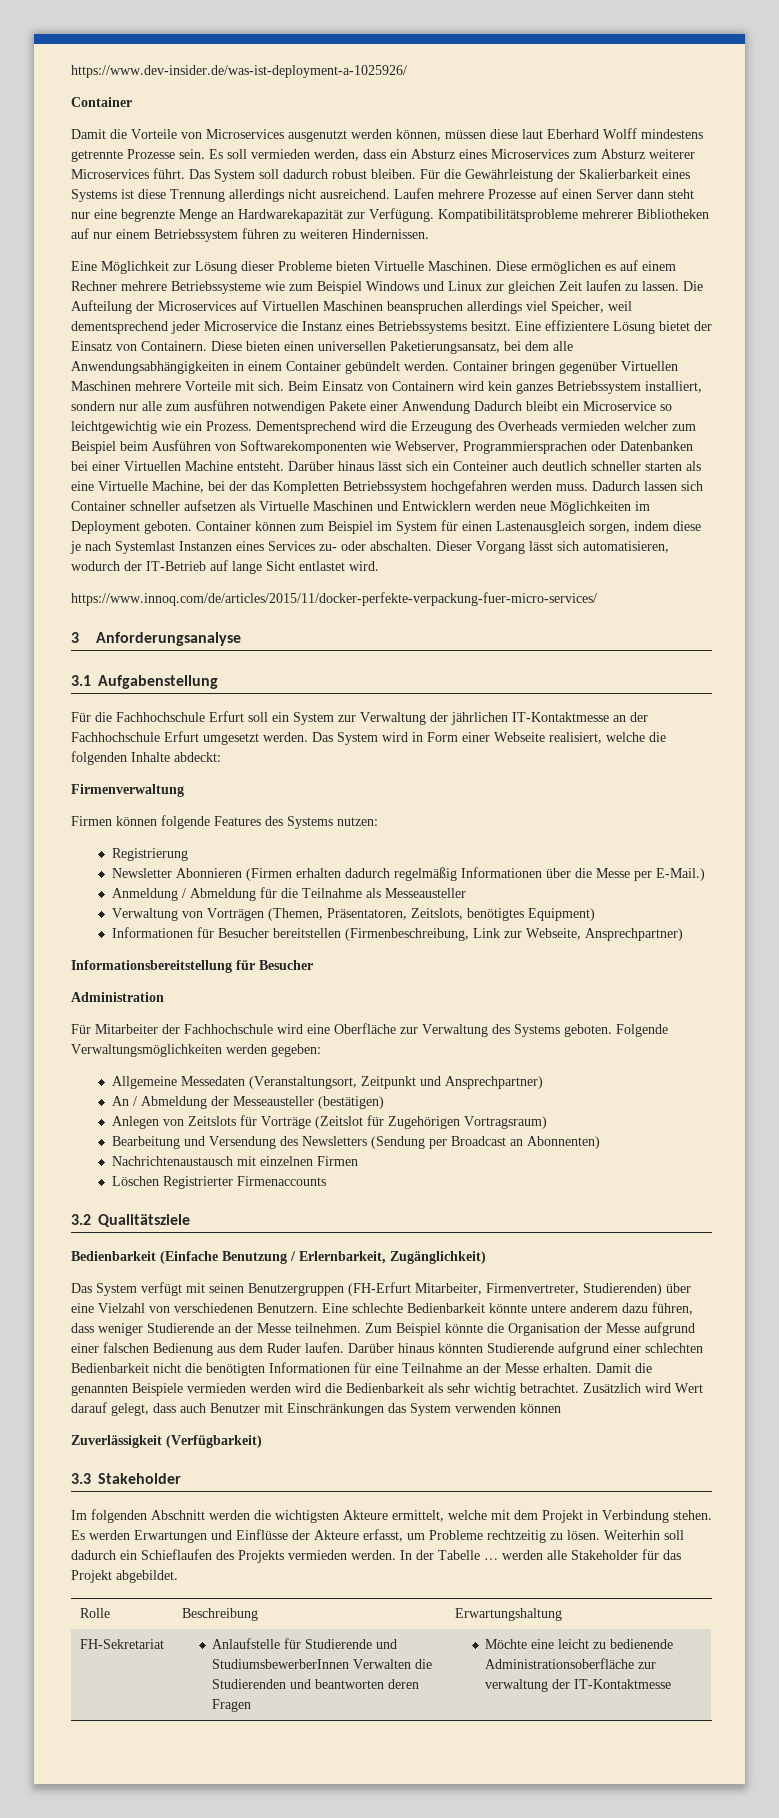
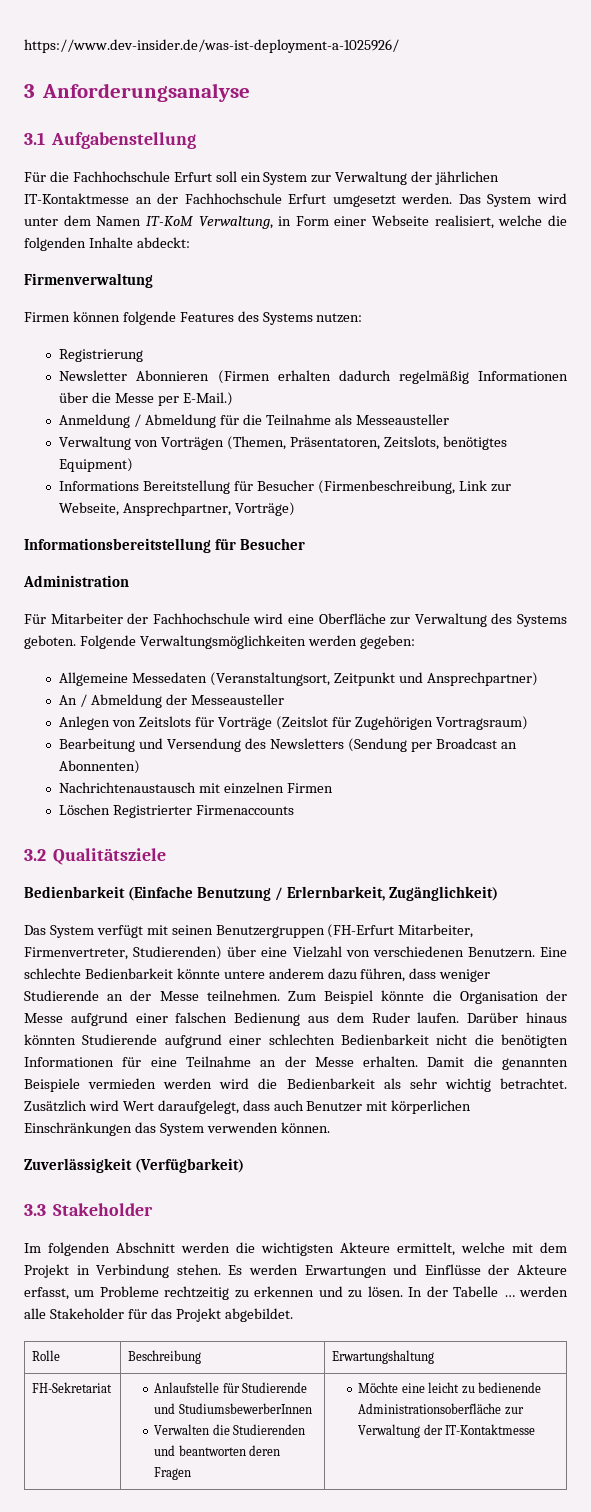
  https://www.dev-insider.de/was-ist-deployment-a-1025926/
- Container
- Damit die Vorteile von Microservices ausgenutzt werden können, müssen diese laut Eberhard Wolff mindestens getrennte Prozesse sein. Es soll vermieden werden, dass ein Absturz eines Microservices zum Absturz weiterer Microservices führt. Das System soll dadurch robust bleiben. Für die Gewährleistung der Skalierbarkeit eines Systems ist diese Trennung allerdings nicht ausreichend. Laufen mehrere Prozesse auf einen Server dann steht nur eine begrenzte Menge an Hardwarekapazität zur Verfügung. Kompatibilitätsprobleme mehrerer Bibliotheken auf nur einem Betriebssystem führen zu weiteren Hindernissen.
- Eine Möglichkeit zur Lösung dieser Probleme bieten Virtuelle Maschinen. Diese ermöglichen es auf einem Rechner mehrere Betriebssysteme wie zum Beispiel Windows und Linux zur gleichen Zeit laufen zu lassen. Die Aufteilung der Microservices auf Virtuellen Maschinen beanspruchen allerdings viel Speicher, weil dementsprechend jeder Microservice die Instanz eines Betriebssystems besitzt. Eine effizientere Lösung bietet der Einsatz von Containern. Diese bieten einen universellen Paketierungsansatz, bei dem alle Anwendungsabhängigkeiten in einem Container gebündelt werden. Container bringen gegenüber Virtuellen Maschinen mehrere Vorteile mit sich. Beim Einsatz von Containern wird kein ganzes Betriebssystem installiert, sondern nur alle zum ausführen notwendigen Pakete einer Anwendung Dadurch bleibt ein Microservice so leichtgewichtig wie ein Prozess. Dementsprechend wird die Erzeugung des Overheads vermieden welcher zum Beispiel beim Ausführen von Softwarekomponenten wie Webserver, Programmiersprachen oder Datenbanken bei einer Virtuellen Machine entsteht. Darüber hinaus lässt sich ein Conteiner auch deutlich schneller starten als eine Virtuelle Machine, bei der das Kompletten Betriebssystem hochgefahren werden muss. Dadurch lassen sich Container schneller aufsetzen als Virtuelle Maschinen und Entwicklern werden neue Möglichkeiten im Deployment geboten. Container können zum Beispiel im System für einen Lastenausgleich sorgen, indem diese je nach Systemlast Instanzen eines Services zu- oder abschalten. Dieser Vorgang lässt sich automatisieren, wodurch der IT-Betrieb auf lange Sicht entlastet wird.
- https://www.innoq.com/de/articles/2015/11/docker-perfekte-verpackung-fuer-micro-services/
- Das System wird in Form einer Webseite realisiert, welche die folgenden Inhalte abdeckt:
+ Das System wird unter dem Namen IT-KoM Verwaltung, in Form einer Webseite realisiert, welche die folgenden Inhalte abdeckt:
- Informationen für Besucher bereitstellen (Firmenbeschreibung, Link zur Webseite, Ansprechpartner)
+ Informations Bereitstellung für Besucher (Firmenbeschreibung, Link zur Webseite, Ansprechpartner, Vorträge)
- An / Abmeldung der Messeausteller (bestätigen)
+ An / Abmeldung der Messeausteller
- Zusätzlich wird Wert darauf gelegt, dass auch Benutzer mit Einschränkungen das System verwenden können
+ Zusätzlich wird Wert daraufgelegt, dass auch Benutzer mit körperlichen Einschränkungen das System verwenden können.
- Es werden Erwartungen und Einflüsse der Akteure erfasst, um Probleme rechtzeitig zu lösen. Weiterhin soll dadurch ein Schieflaufen des Projekts vermieden werden.
+ Es werden Erwartungen und Einflüsse der Akteure erfasst, um Probleme rechtzeitig zu erkennen und zu lösen.
- FH-Sekretariat | Anlaufstelle für Studierende und StudiumsbewerberInnen Verwalten die Studierenden und beantworten deren Fragen | Möchte eine leicht zu bedienende Administrationsoberfläche zur verwaltung der IT-Kontaktmesse
+ FH-Sekretariat | Anlaufstelle für Studierende und StudiumsbewerberInnen
+ Verwalten die Studierenden und beantworten deren Fragen | Möchte eine leicht zu bedienende Administrationsoberfläche zur Verwaltung der IT-Kontaktmesse

